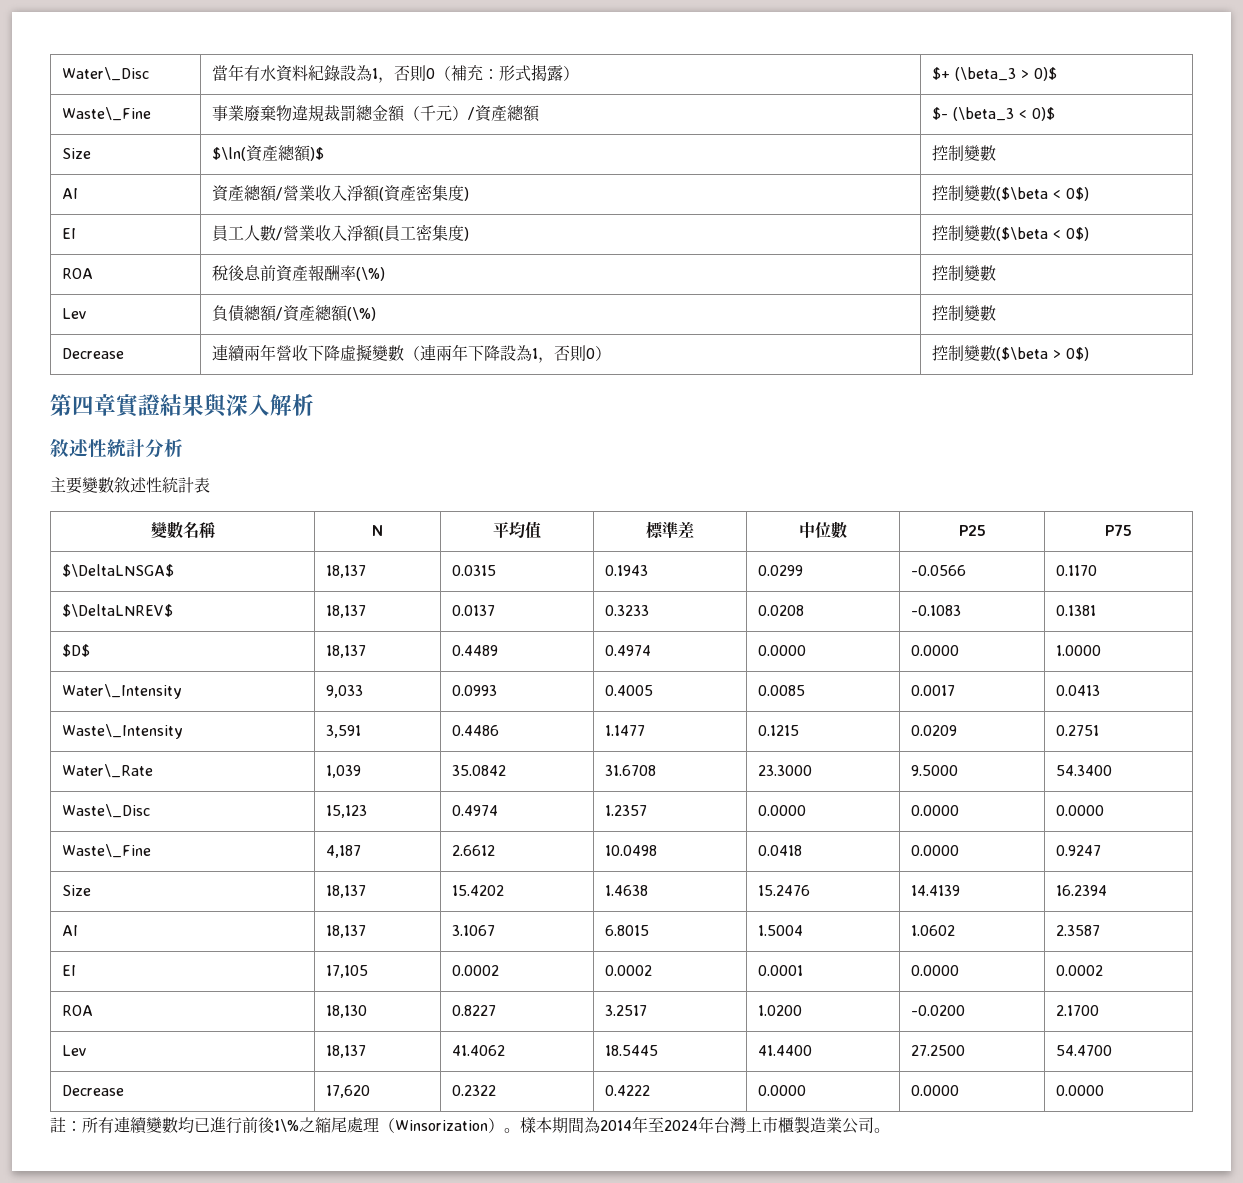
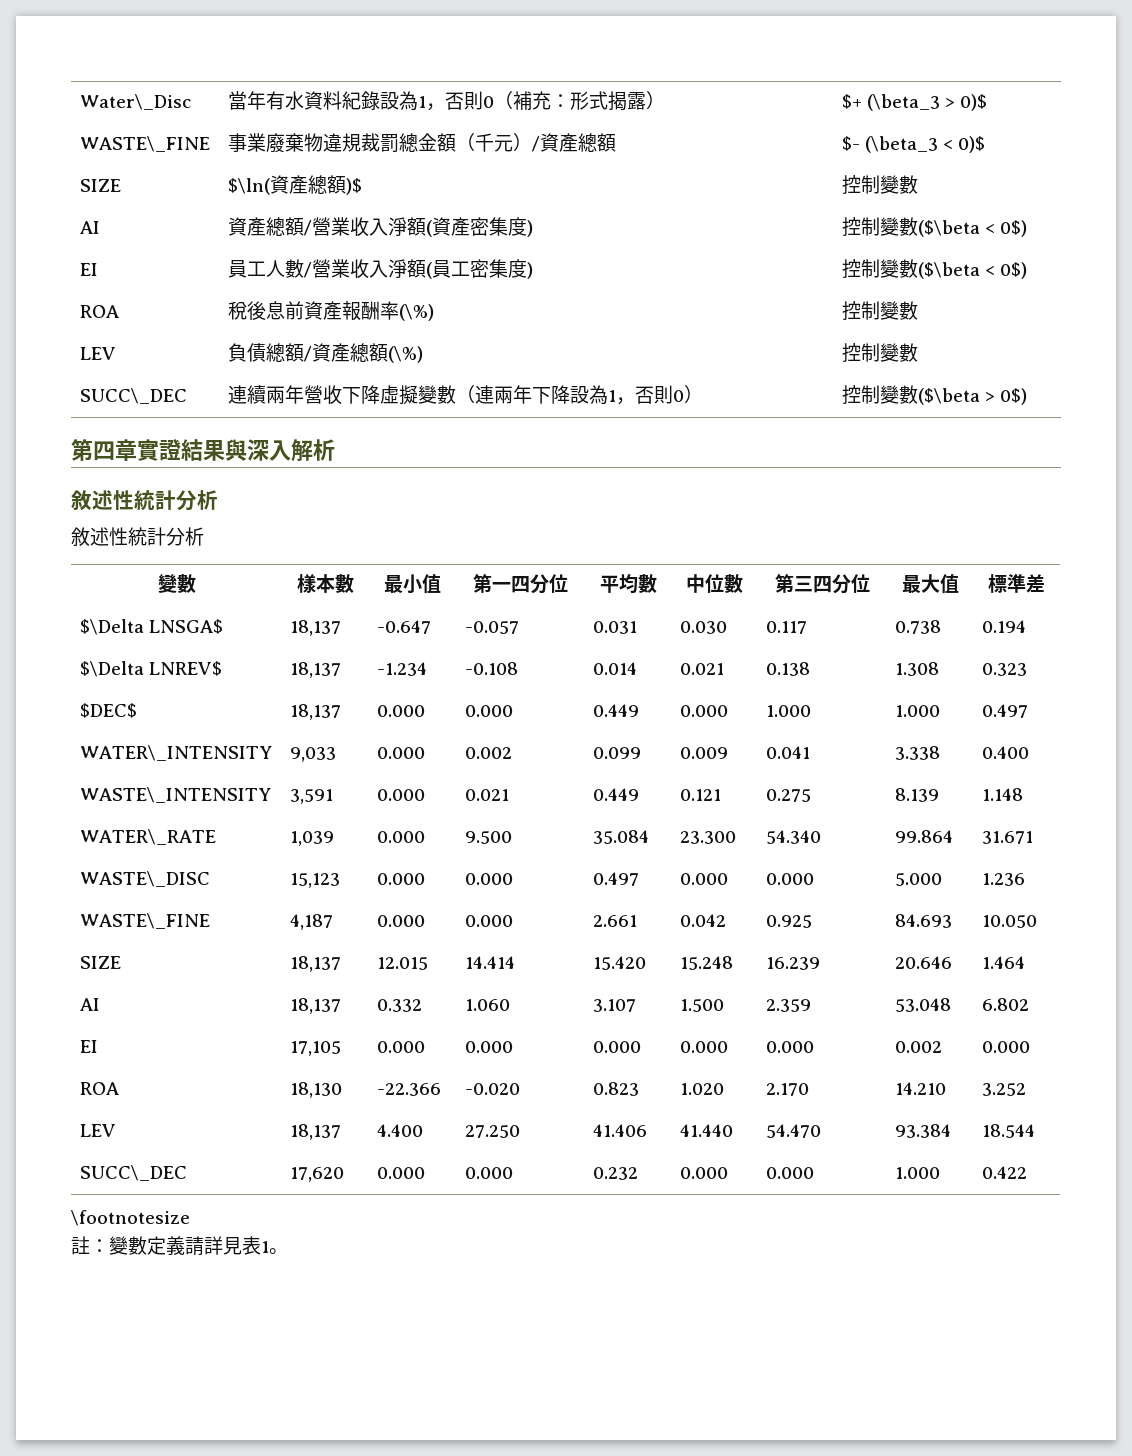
- Waste\_Fine | 事業廢棄物違規裁罰總金額（千元）/資產總額 | $- (\beta_3 < 0)$
+ WASTE\_FINE | 事業廢棄物違規裁罰總金額（千元）/資產總額 | $- (\beta_3 < 0)$
- Size | $\ln(資產總額)$ | 控制變數
+ SIZE | $\ln(資產總額)$ | 控制變數
- Lev | 負債總額/資產總額(\%) | 控制變數
+ LEV | 負債總額/資產總額(\%) | 控制變數
- Decrease | 連續兩年營收下降虛擬變數（連兩年下降設為1，否則0） | 控制變數($\beta > 0$)
+ SUCC\_DEC | 連續兩年營收下降虛擬變數（連兩年下降設為1，否則0） | 控制變數($\beta > 0$)
  第四章實證結果與深入解析
  敘述性統計分析
- 主要變數敘述性統計表
- 變數名稱 | N | 平均值 | 標準差 | 中位數 | P25 | P75
- $\DeltaLNSGA$ | 18,137 | 0.0315 | 0.1943 | 0.0299 | -0.0566 | 0.1170
- $\DeltaLNREV$ | 18,137 | 0.0137 | 0.3233 | 0.0208 | -0.1083 | 0.1381
- $D$ | 18,137 | 0.4489 | 0.4974 | 0.0000 | 0.0000 | 1.0000
- Water\_Intensity | 9,033 | 0.0993 | 0.4005 | 0.0085 | 0.0017 | 0.0413
- Waste\_Intensity | 3,591 | 0.4486 | 1.1477 | 0.1215 | 0.0209 | 0.2751
- Water\_Rate | 1,039 | 35.0842 | 31.6708 | 23.3000 | 9.5000 | 54.3400
- Waste\_Disc | 15,123 | 0.4974 | 1.2357 | 0.0000 | 0.0000 | 0.0000
- Waste\_Fine | 4,187 | 2.6612 | 10.0498 | 0.0418 | 0.0000 | 0.9247
- Size | 18,137 | 15.4202 | 1.4638 | 15.2476 | 14.4139 | 16.2394
- AI | 18,137 | 3.1067 | 6.8015 | 1.5004 | 1.0602 | 2.3587
- EI | 17,105 | 0.0002 | 0.0002 | 0.0001 | 0.0000 | 0.0002
- ROA | 18,130 | 0.8227 | 3.2517 | 1.0200 | -0.0200 | 2.1700
- Lev | 18,137 | 41.4062 | 18.5445 | 41.4400 | 27.2500 | 54.4700
- Decrease | 17,620 | 0.2322 | 0.4222 | 0.0000 | 0.0000 | 0.0000
- 註：所有連續變數均已進行前後1\%之縮尾處理（Winsorization）。樣本期間為2014年至2024年台灣上市櫃製造業公司。
+ 敘述性統計分析
+ 變數 | 樣本數 | 最小值 | 第一四分位 | 平均數 | 中位數 | 第三四分位 | 最大值 | 標準差
+ $\Delta LNSGA$ | 18,137 | -0.647 | -0.057 | 0.031 | 0.030 | 0.117 | 0.738 | 0.194
+ $\Delta LNREV$ | 18,137 | -1.234 | -0.108 | 0.014 | 0.021 | 0.138 | 1.308 | 0.323
+ $DEC$ | 18,137 | 0.000 | 0.000 | 0.449 | 0.000 | 1.000 | 1.000 | 0.497
+ WATER\_INTENSITY | 9,033 | 0.000 | 0.002 | 0.099 | 0.009 | 0.041 | 3.338 | 0.400
+ WASTE\_INTENSITY | 3,591 | 0.000 | 0.021 | 0.449 | 0.121 | 0.275 | 8.139 | 1.148
+ WATER\_RATE | 1,039 | 0.000 | 9.500 | 35.084 | 23.300 | 54.340 | 99.864 | 31.671
+ WASTE\_DISC | 15,123 | 0.000 | 0.000 | 0.497 | 0.000 | 0.000 | 5.000 | 1.236
+ WASTE\_FINE | 4,187 | 0.000 | 0.000 | 2.661 | 0.042 | 0.925 | 84.693 | 10.050
+ SIZE | 18,137 | 12.015 | 14.414 | 15.420 | 15.248 | 16.239 | 20.646 | 1.464
+ AI | 18,137 | 0.332 | 1.060 | 3.107 | 1.500 | 2.359 | 53.048 | 6.802
+ EI | 17,105 | 0.000 | 0.000 | 0.000 | 0.000 | 0.000 | 0.002 | 0.000
+ ROA | 18,130 | -22.366 | -0.020 | 0.823 | 1.020 | 2.170 | 14.210 | 3.252
+ LEV | 18,137 | 4.400 | 27.250 | 41.406 | 41.440 | 54.470 | 93.384 | 18.544
+ SUCC\_DEC | 17,620 | 0.000 | 0.000 | 0.232 | 0.000 | 0.000 | 1.000 | 0.422
+ \footnotesize
+ 註：變數定義請詳見表1。

